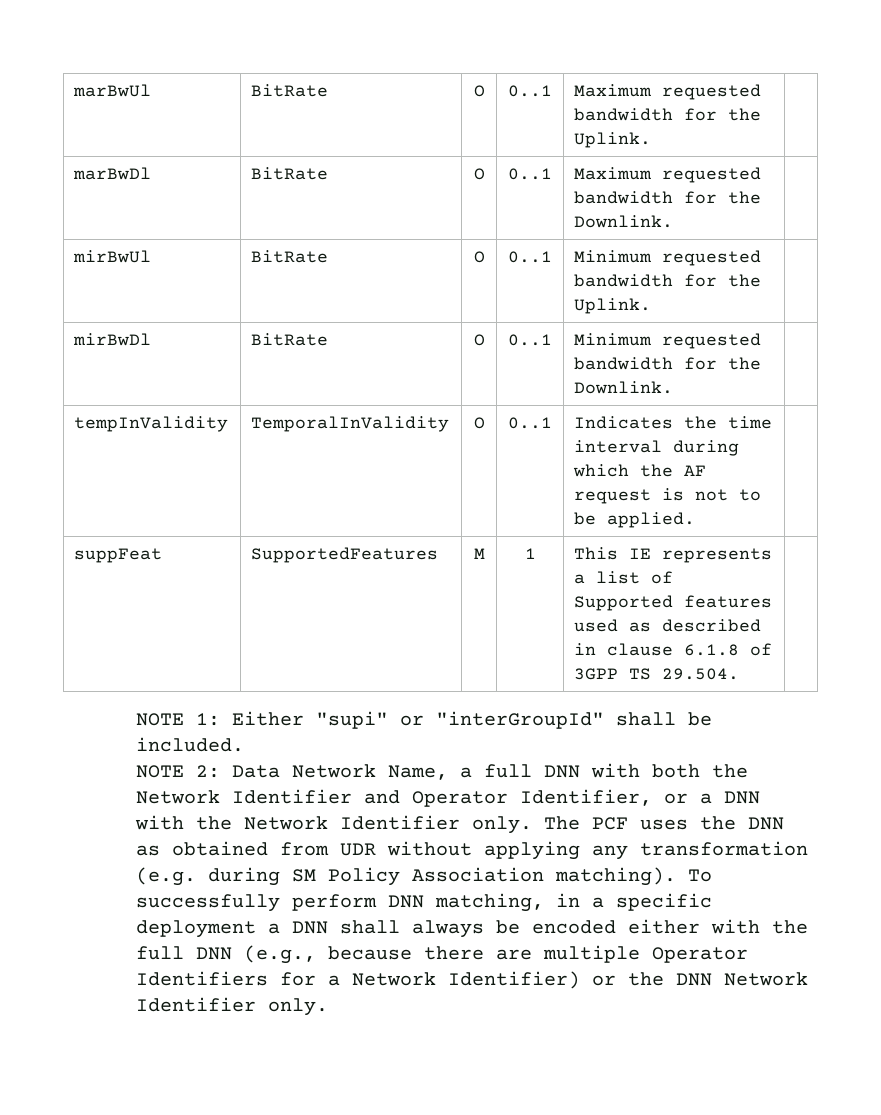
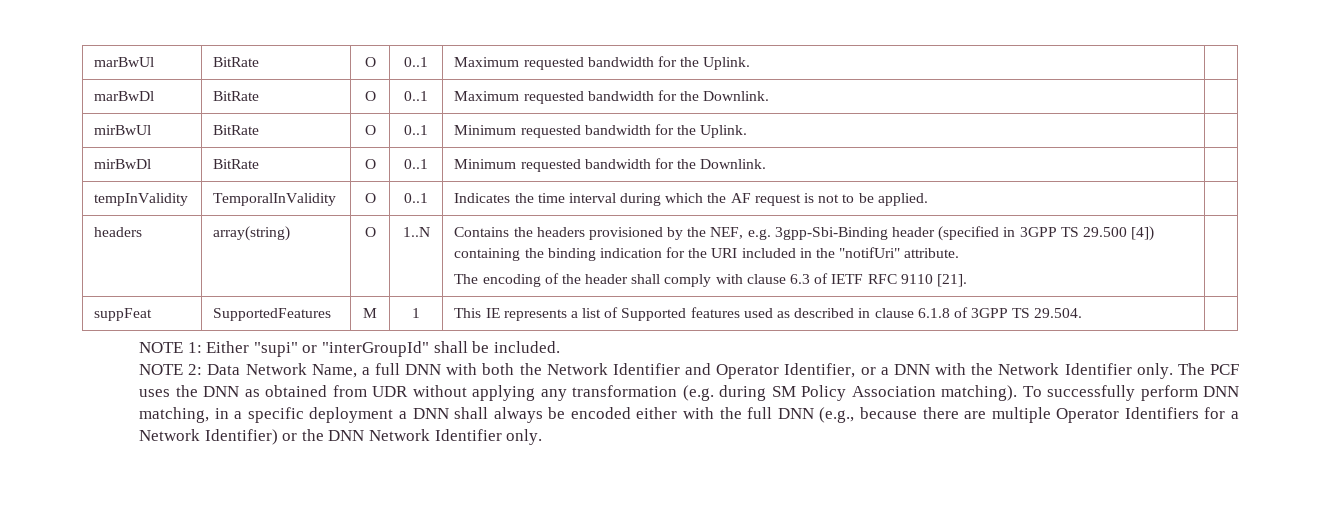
+ headers | array(string) | O | 1..N | Contains the headers provisioned by the NEF, e.g. 3gpp-Sbi-Binding header (specified in 3GPP TS 29.500 [4]) containing the binding indication for the URI included in the "notifUri" attribute.
+ The encoding of the header shall comply with clause 6.3 of IETF RFC 9110 [21].

